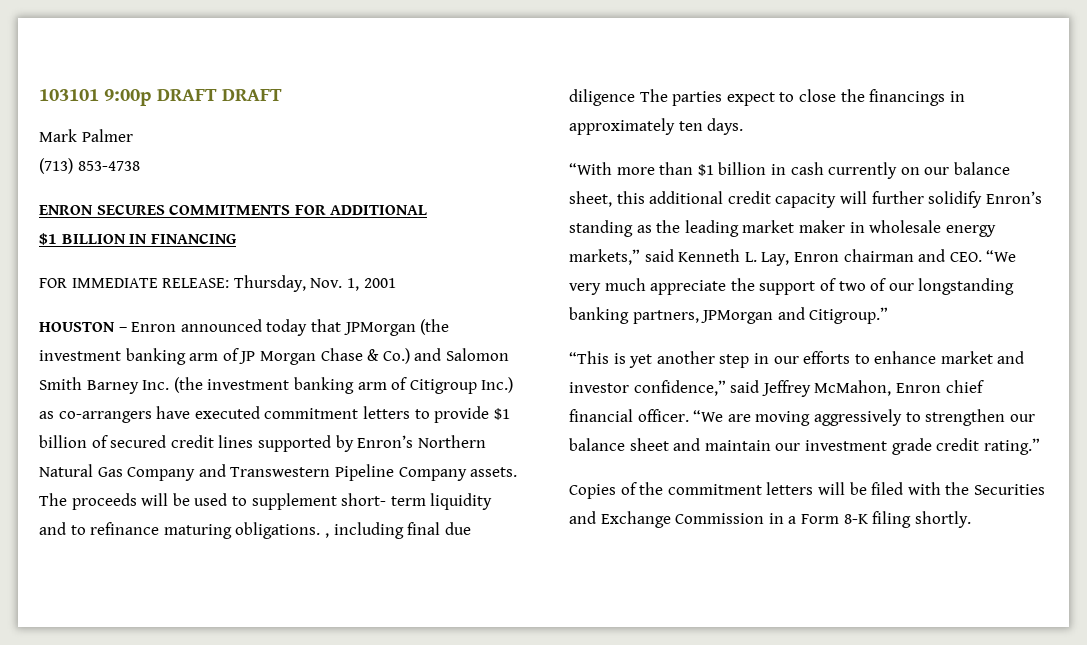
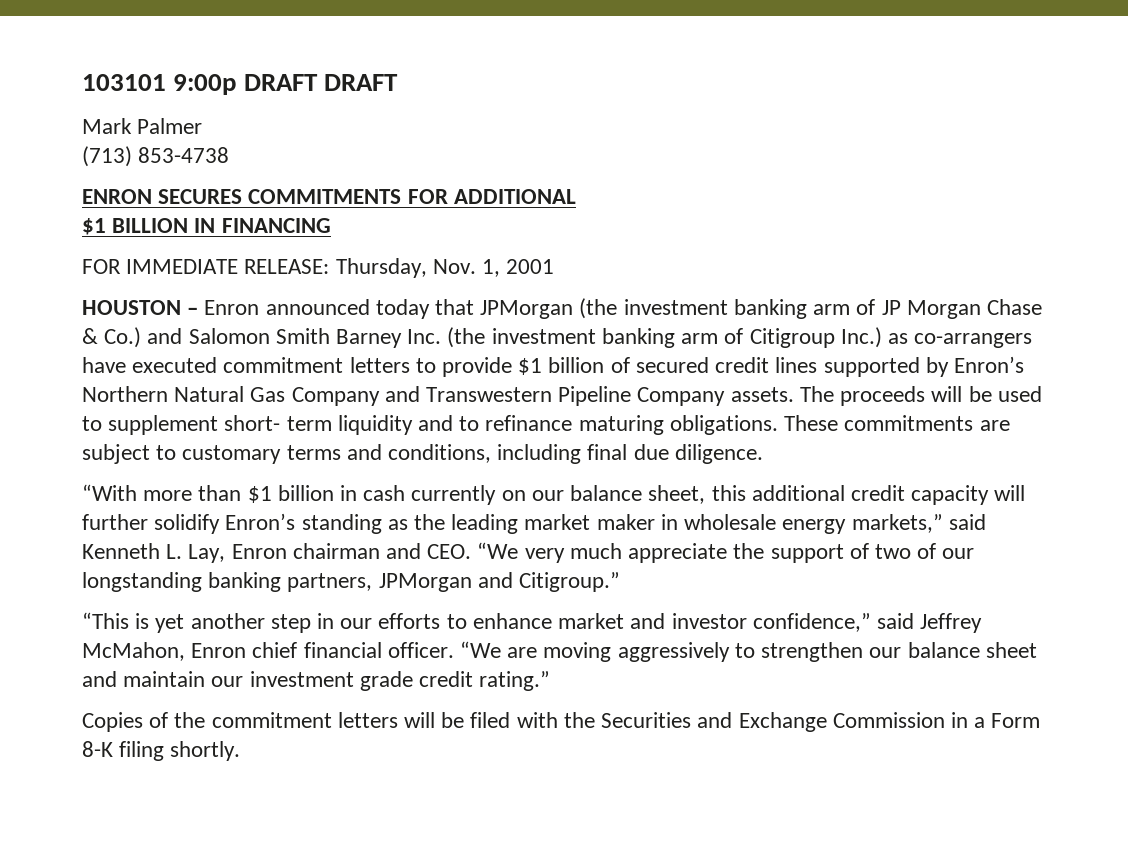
- The proceeds will be used to supplement short- term liquidity and to refinance maturing obligations. , including final due diligence The parties expect to close the financings in approximately ten days.
+ The proceeds will be used to supplement short- term liquidity and to refinance maturing obligations. These commitments are subject to customary terms and conditions, including final due diligence.

